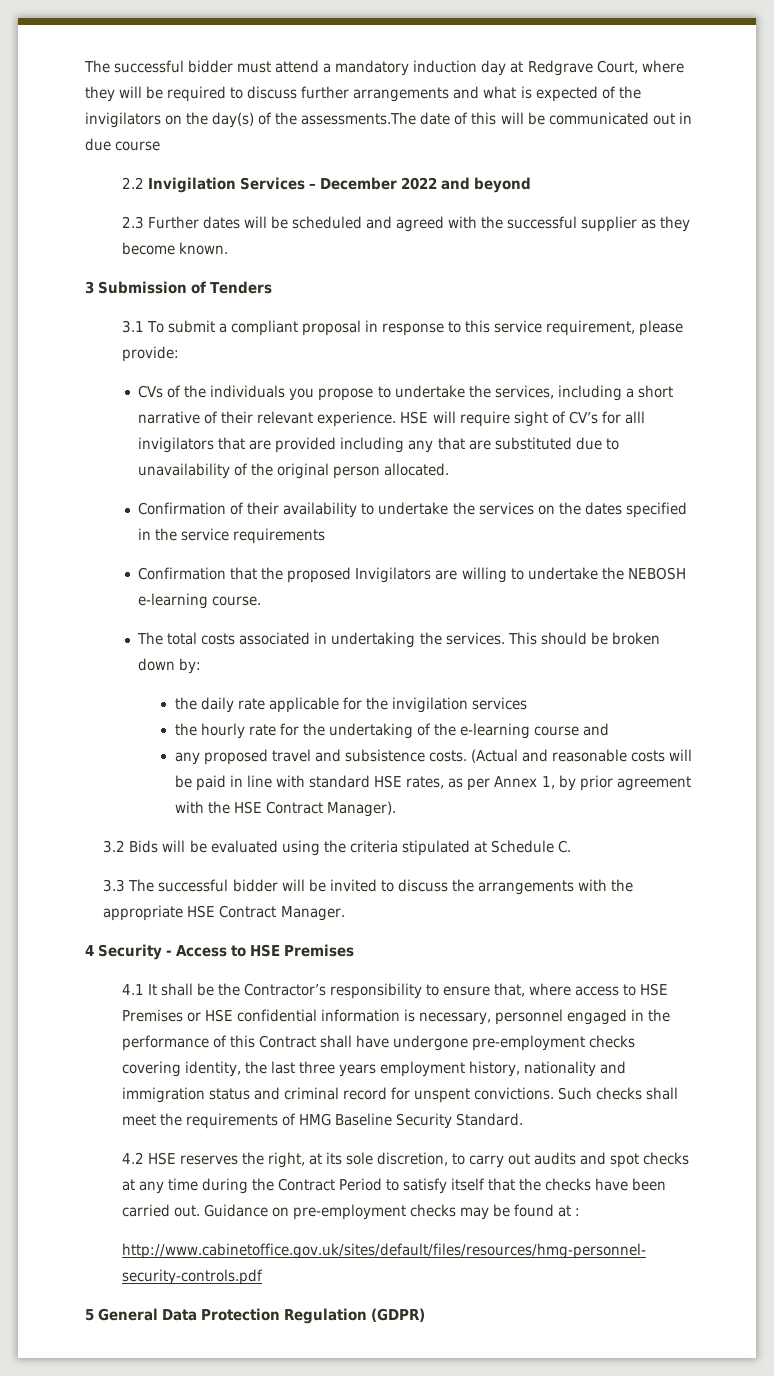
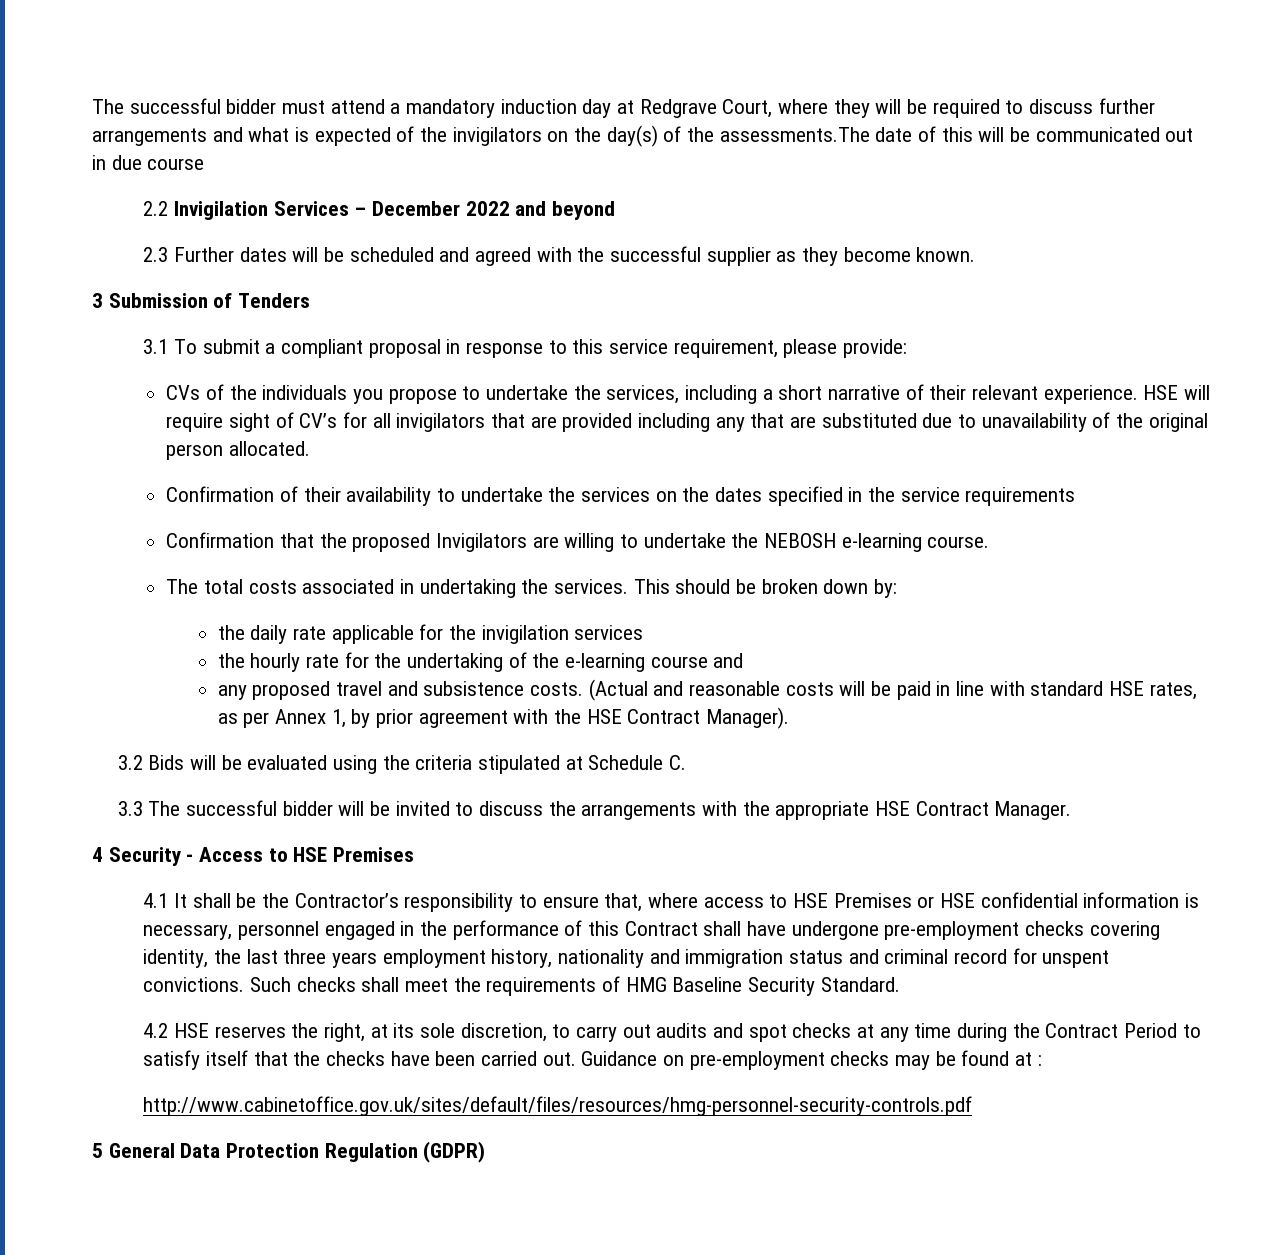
- HSE will require sight of CV’s for alll invigilators that are provided including any that are substituted due to unavailability of the original person allocated.
+ HSE will require sight of CV’s for all invigilators that are provided including any that are substituted due to unavailability of the original person allocated.

